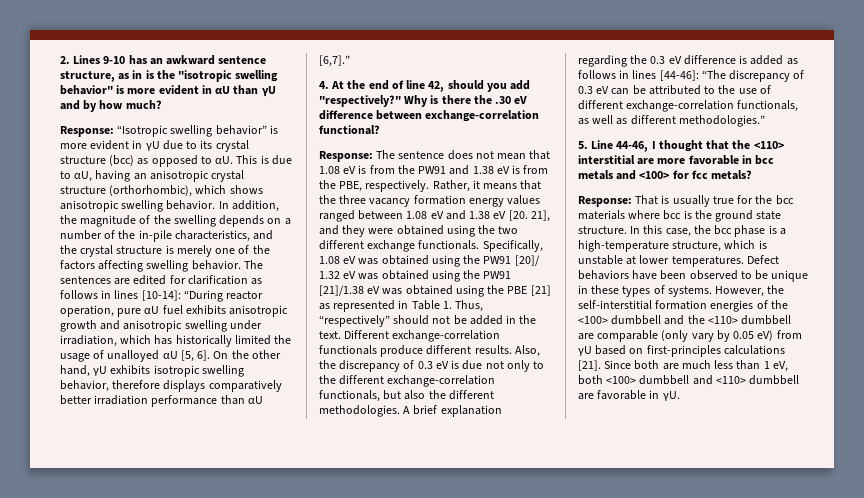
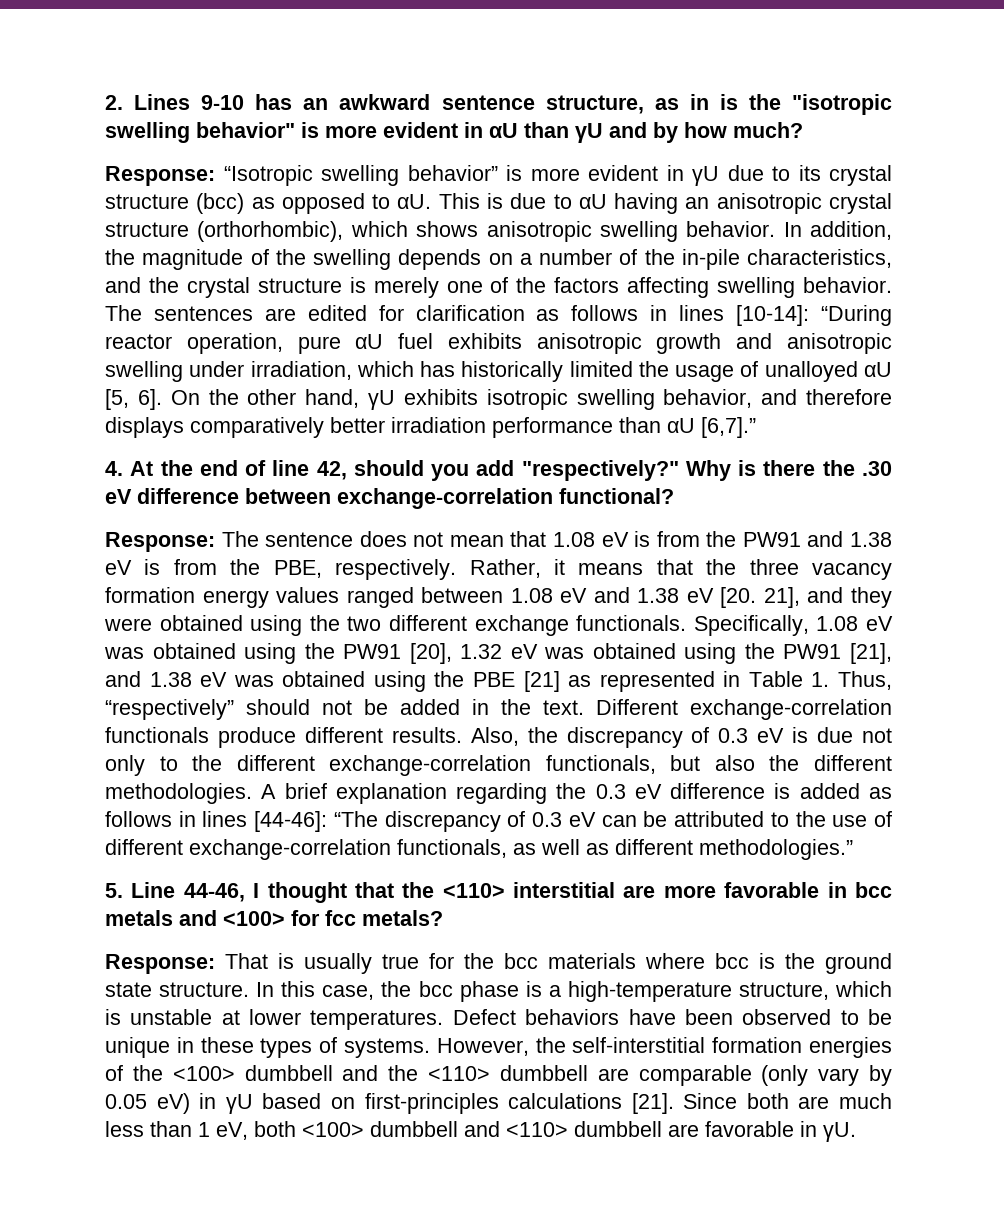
- This is due to αU, having an anisotropic crystal structure (orthorhombic), which shows anisotropic swelling behavior.
+ This is due to αU having an anisotropic crystal structure (orthorhombic), which shows anisotropic swelling behavior.
- On the other hand, γU exhibits isotropic swelling behavior, therefore displays comparatively better irradiation performance than αU [6,7].”
+ On the other hand, γU exhibits isotropic swelling behavior, and therefore displays comparatively better irradiation performance than αU [6,7].”
- Specifically, 1.08 eV was obtained using the PW91 [20]/ 1.32 eV was obtained using the PW91 [21]/1.38 eV was obtained using the PBE [21] as represented in Table 1. Thus, “respectively” should not be added in the text.
+ Specifically, 1.08 eV was obtained using the PW91 [20], 1.32 eV was obtained using the PW91 [21], and 1.38 eV was obtained using the PBE [21] as represented in Table 1. Thus, “respectively” should not be added in the text.
- However, the self-interstitial formation energies of the <100> dumbbell and the <110> dumbbell are comparable (only vary by 0.05 eV) from γU based on first-principles calculations [21].
+ However, the self-interstitial formation energies of the <100> dumbbell and the <110> dumbbell are comparable (only vary by 0.05 eV) in γU based on first-principles calculations [21].

